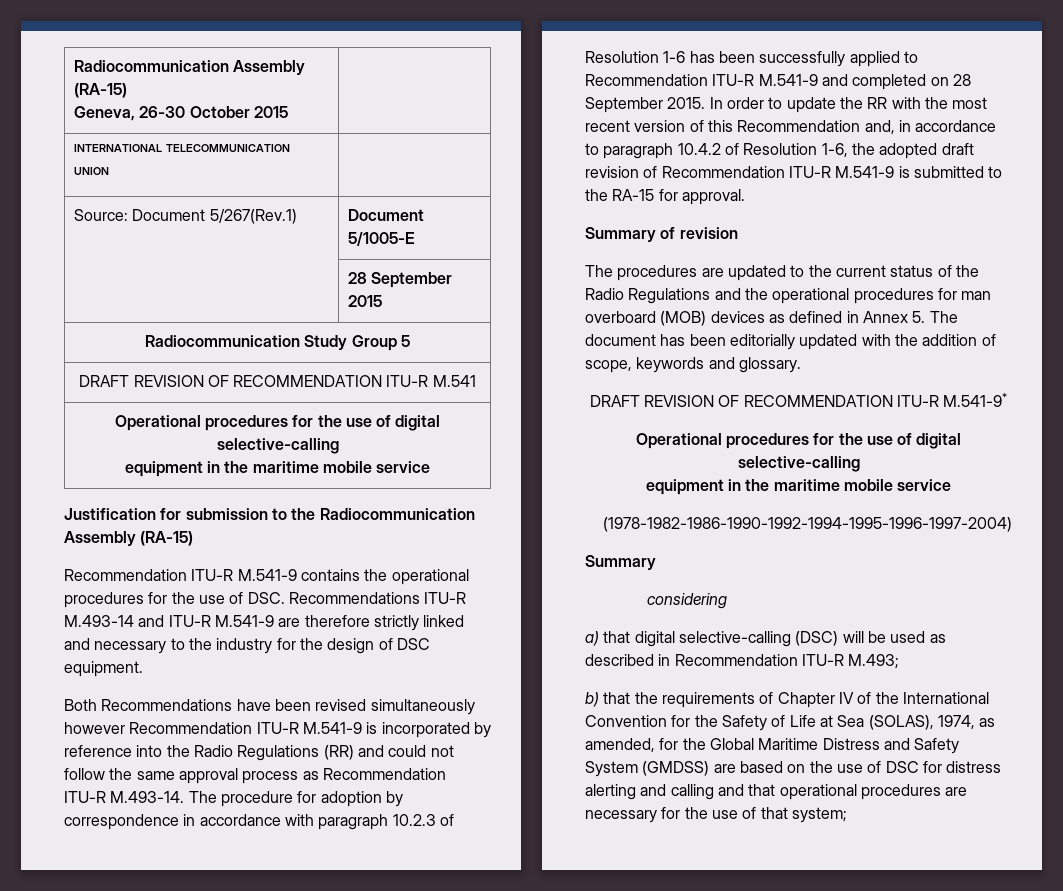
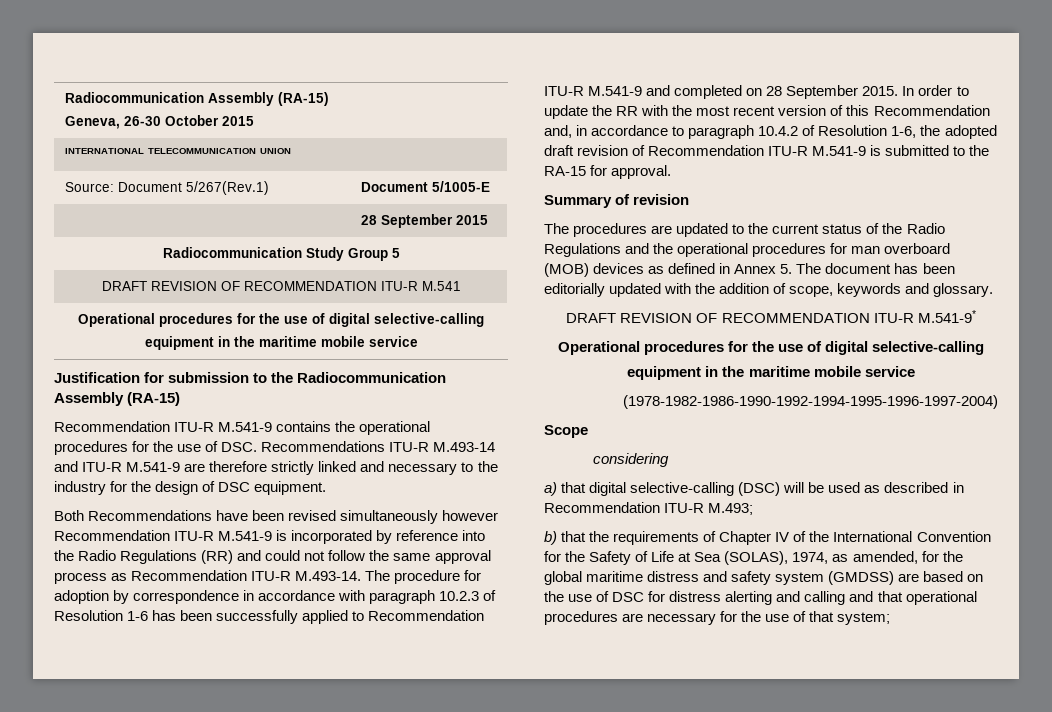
  (1978-1982-1986-1990-1992-1994-1995-1996-1997-2004)
- Summary
+ Scope
- b) that the requirements of Chapter IV of the International Convention for the Safety of Life at Sea (SOLAS), 1974, as amended, for the Global Maritime Distress and Safety System (GMDSS) are based on the use of DSC for distress alerting and calling and that operational procedures are necessary for the use of that system;
+ b) that the requirements of Chapter IV of the International Convention for the Safety of Life at Sea (SOLAS), 1974, as amended, for the global maritime distress and safety system (GMDSS) are based on the use of DSC for distress alerting and calling and that operational procedures are necessary for the use of that system;

